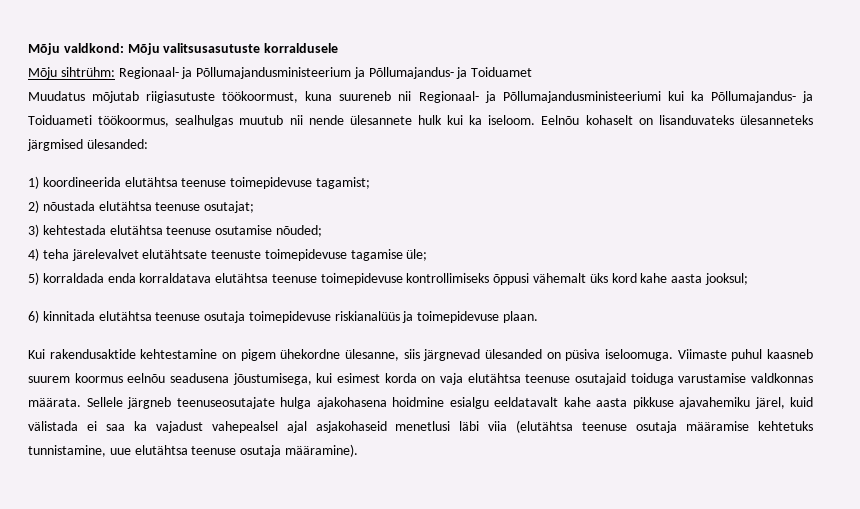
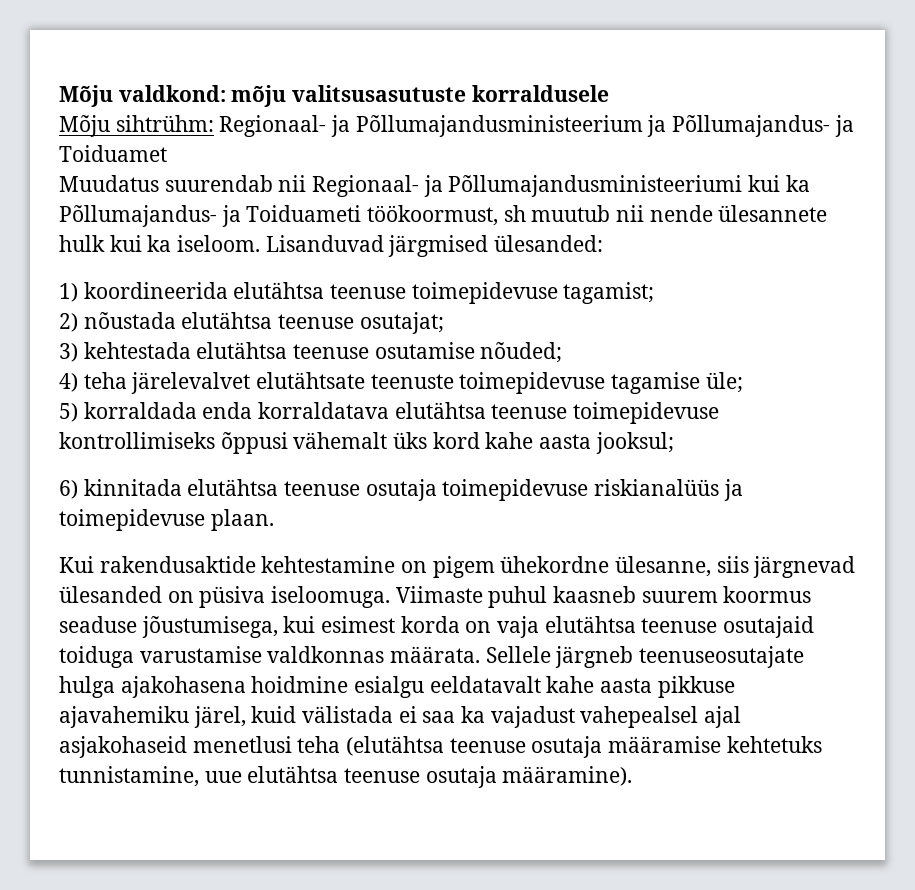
- Mõju valdkond: Mõju valitsusasutuste korraldusele
+ Mõju valdkond: mõju valitsusasutuste korraldusele
- Muudatus mõjutab riigiasutuste töökoormust, kuna suureneb nii Regionaal- ja Põllumajandusministeeriumi kui ka Põllumajandus- ja Toiduameti töökoormus, sealhulgas muutub nii nende ülesannete hulk kui ka iseloom.
+ Muudatus suurendab nii Regionaal- ja Põllumajandusministeeriumi kui ka Põllumajandus- ja Toiduameti töökoormust, sh muutub nii nende ülesannete hulk kui ka iseloom.
- Eelnõu kohaselt on lisanduvateks ülesanneteks järgmised ülesanded:
+ Lisanduvad järgmised ülesanded:
- Viimaste puhul kaasneb suurem koormus eelnõu seadusena jõustumisega, kui esimest korda on vaja elutähtsa teenuse osutajaid toiduga varustamise valdkonnas määrata.
+ Viimaste puhul kaasneb suurem koormus seaduse jõustumisega, kui esimest korda on vaja elutähtsa teenuse osutajaid toiduga varustamise valdkonnas määrata.
- Sellele järgneb teenuseosutajate hulga ajakohasena hoidmine esialgu eeldatavalt kahe aasta pikkuse ajavahemiku järel, kuid välistada ei saa ka vajadust vahepealsel ajal asjakohaseid menetlusi läbi viia (elutähtsa teenuse osutaja määramise kehtetuks tunnistamine, uue elutähtsa teenuse osutaja määramine).
+ Sellele järgneb teenuseosutajate hulga ajakohasena hoidmine esialgu eeldatavalt kahe aasta pikkuse ajavahemiku järel, kuid välistada ei saa ka vajadust vahepealsel ajal asjakohaseid menetlusi teha (elutähtsa teenuse osutaja määramise kehtetuks tunnistamine, uue elutähtsa teenuse osutaja määramine).

